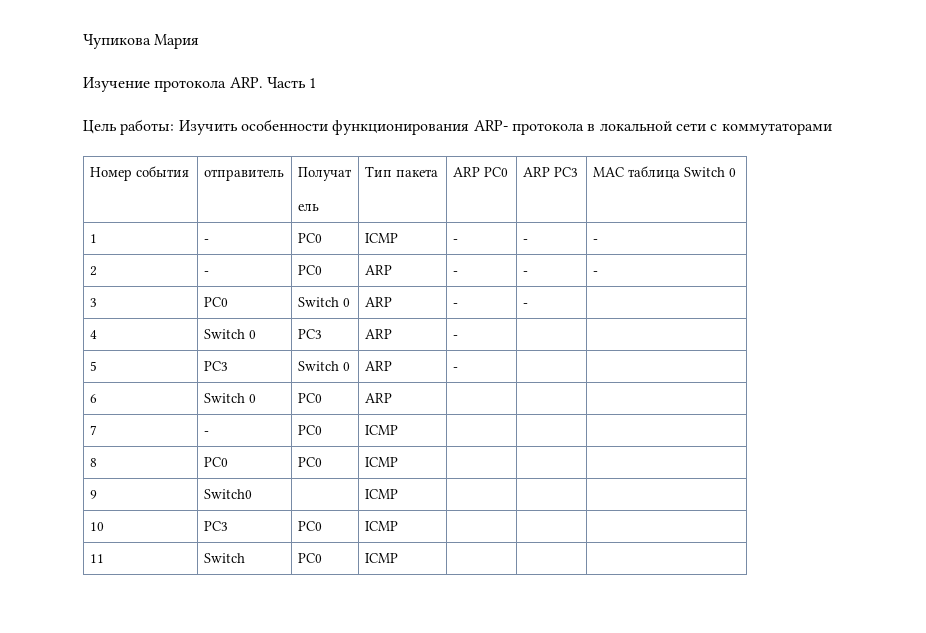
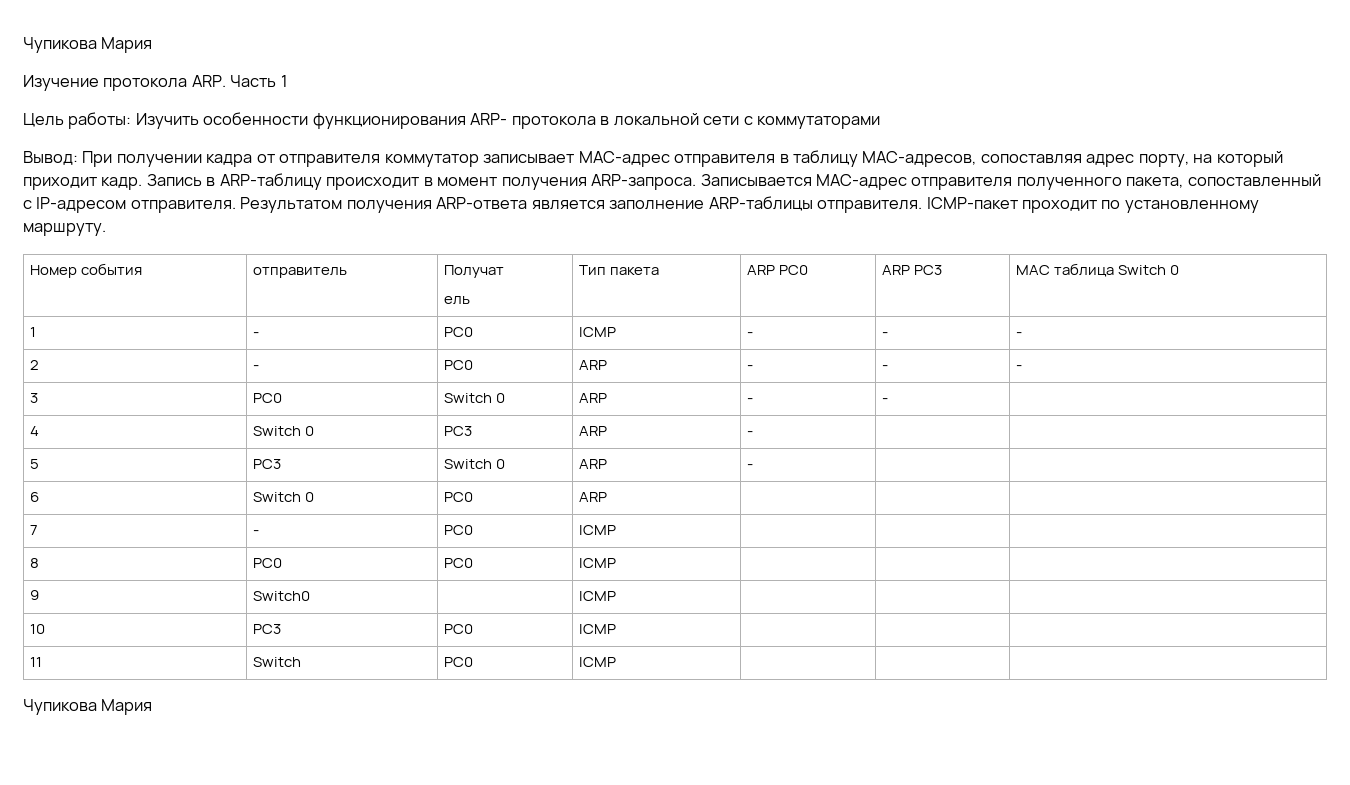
+ Вывод: При получении кадра от отправителя коммутатор записывает MAC-адрес отправителя в таблицу MAC-адресов, сопоставляя адрес порту, на который приходит кадр. Запись в ARP-таблицу происходит в момент получения ARP-запроса. Записывается MAC-адрес отправителя полученного пакета, сопоставленный с IP-адресом отправителя. Результатом получения ARP-ответа является заполнение ARP-таблицы отправителя. ICMP-пакет проходит по установленному маршруту.
  11 | Switch | PC0 | ICMP | | |
+ Чупикова Мария

